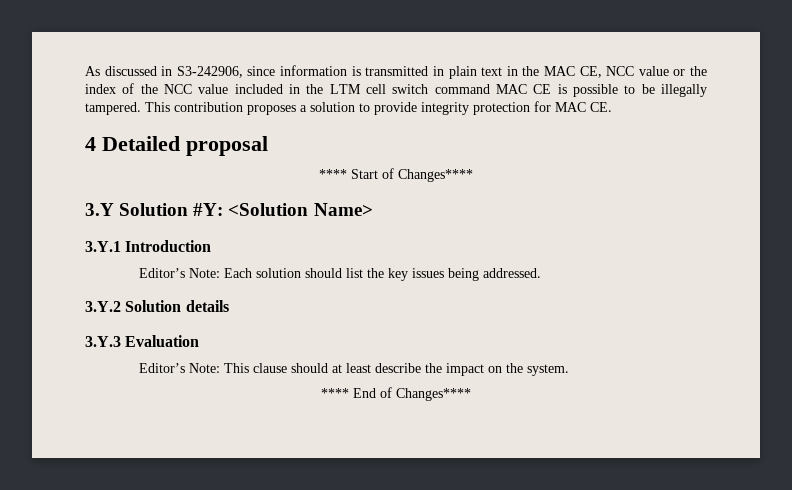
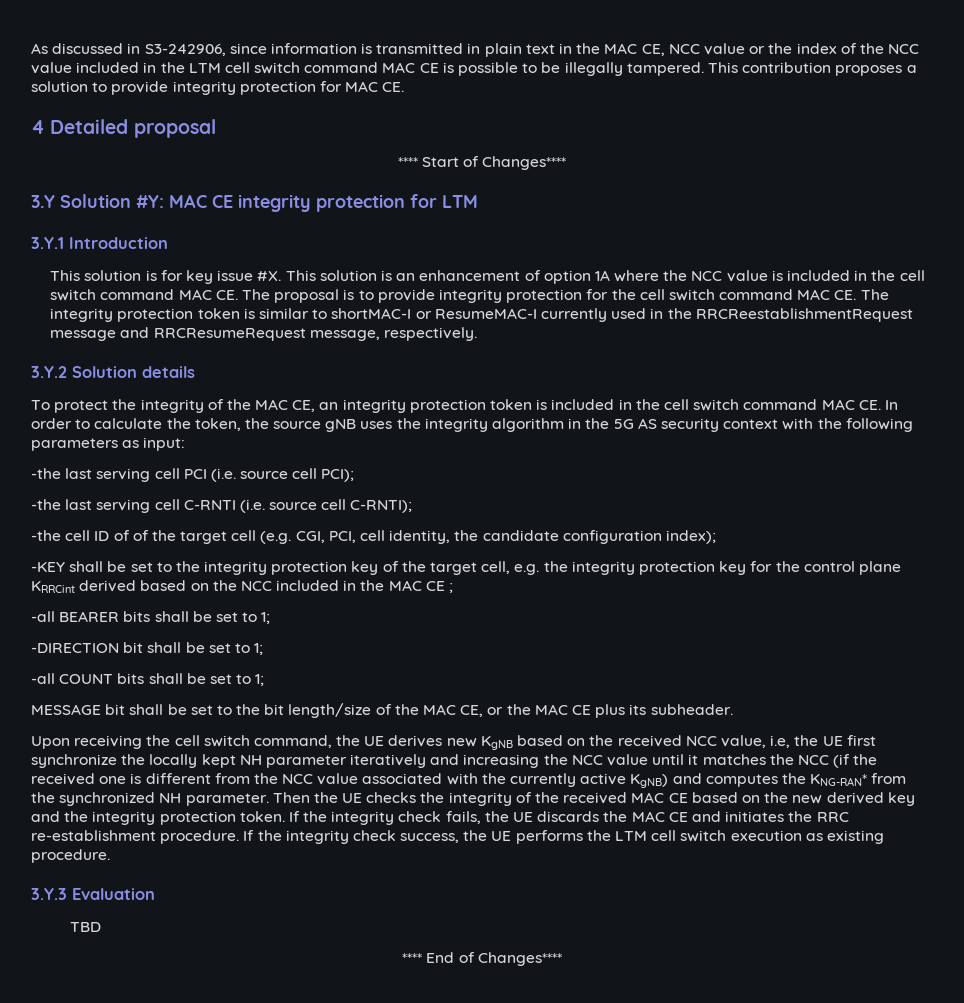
- 3.Y Solution #Y: <Solution Name>
+ 3.Y Solution #Y: MAC CE integrity protection for LTM
  3.Y.1 Introduction
- Editor’s Note: Each solution should list the key issues being addressed.
+ This solution is for key issue #X. This solution is an enhancement of option 1A where the NCC value is included in the cell switch command MAC CE. The proposal is to provide integrity protection for the cell switch command MAC CE. The integrity protection token is similar to shortMAC-I or ResumeMAC-I currently used in the RRCReestablishmentRequest message and RRCResumeRequest message, respectively.
  3.Y.2 Solution details
+ To protect the integrity of the MAC CE, an integrity protection token is included in the cell switch command MAC CE. In order to calculate the token, the source gNB uses the integrity algorithm in the 5G AS security context with the following parameters as input:
+ -the last serving cell PCI (i.e. source cell PCI);
+ -the last serving cell C-RNTI (i.e. source cell C-RNTI);
+ -the cell ID of of the target cell (e.g. CGI, PCI, cell identity, the candidate configuration index);
+ -KEY shall be set to the integrity protection key of the target cell, e.g. the integrity protection key for the control plane KRRCint derived based on the NCC included in the MAC CE ;
+ -all BEARER bits shall be set to 1;
+ -DIRECTION bit shall be set to 1;
+ -all COUNT bits shall be set to 1;
+ MESSAGE bit shall be set to the bit length/size of the MAC CE, or the MAC CE plus its subheader.
+ Upon receiving the cell switch command, the UE derives new KgNB based on the received NCC value, i.e, the UE first synchronize the locally kept NH parameter iteratively and increasing the NCC value until it matches the NCC (if the received one is different from the NCC value associated with the currently active KgNB) and computes the KNG-RAN* from the synchronized NH parameter. Then the UE checks the integrity of the received MAC CE based on the new derived key and the integrity protection token. If the integrity check fails, the UE discards the MAC CE and initiates the RRC re-establishment procedure. If the integrity check success, the UE performs the LTM cell switch execution as existing procedure.
  3.Y.3 Evaluation
- Editor’s Note: This clause should at least describe the impact on the system.
+ TBD

